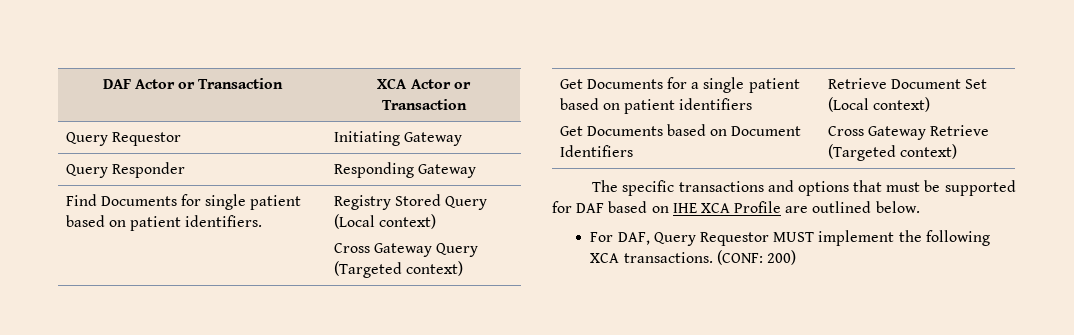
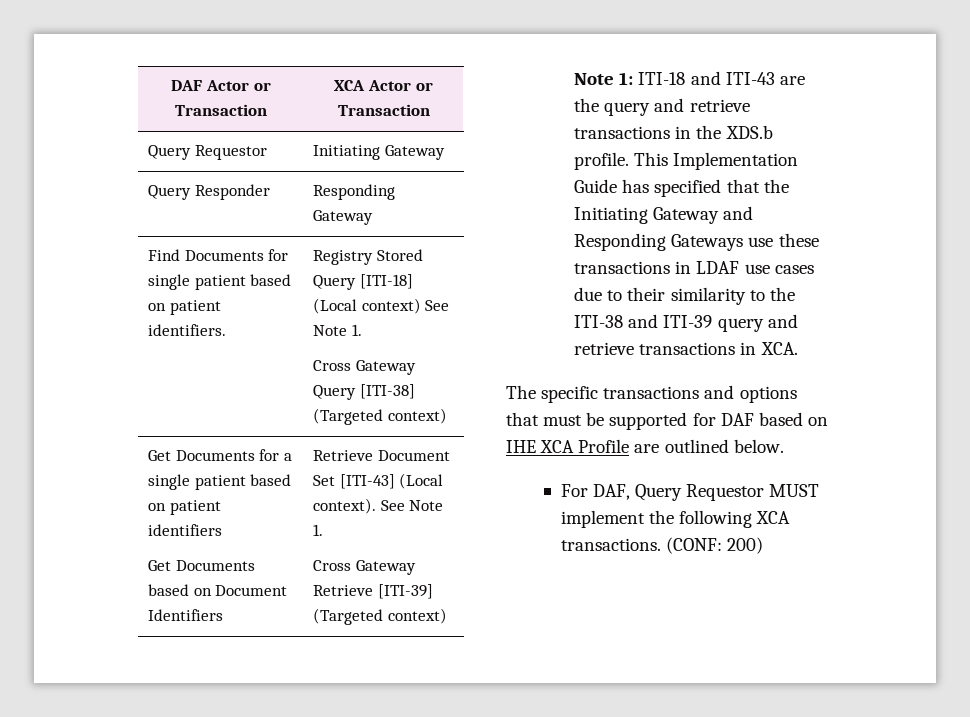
- Find Documents for single patient based on patient identifiers. | Registry Stored Query (Local context)
- Cross Gateway Query (Targeted context)
+ Find Documents for single patient based on patient identifiers. | Registry Stored Query [ITI-18] (Local context) See Note 1.
+ Cross Gateway Query [ITI-38] (Targeted context)
  Get Documents for a single patient based on patient identifiers
- Get Documents based on Document Identifiers | Retrieve Document Set (Local context)
- Cross Gateway Retrieve (Targeted context)
+ Get Documents based on Document Identifiers | Retrieve Document Set [ITI-43] (Local context). See Note 1.
+ Cross Gateway Retrieve [ITI-39] (Targeted context)
+ Note 1: ITI-18 and ITI-43 are the query and retrieve transactions in the XDS.b profile. This Implementation Guide has specified that the Initiating Gateway and Responding Gateways use these transactions in LDAF use cases due to their similarity to the ITI-38 and ITI-39 query and retrieve transactions in XCA.

